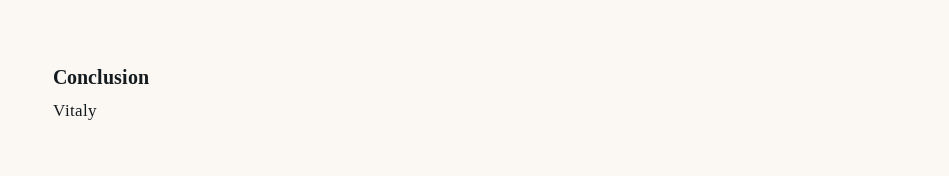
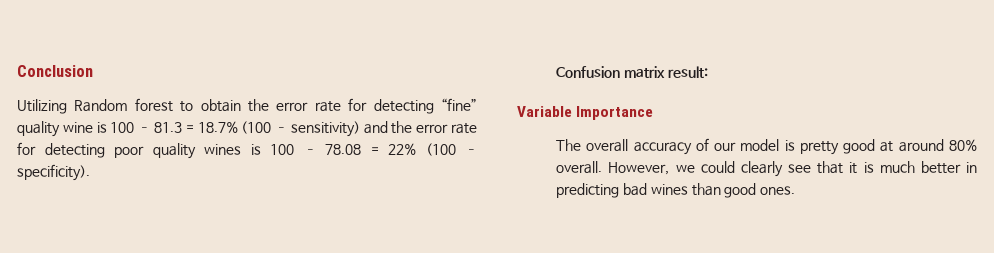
- Vitaly
+ Utilizing Random forest to obtain the error rate for detecting “fine” quality wine is 100 – 81.3 = 18.7% (100 – sensitivity) and the error rate for detecting poor quality wines is 100 – 78.08 = 22% (100 – specificity).
+ Confusion matrix result:
+ Variable Importance
+ The overall accuracy of our model is pretty good at around 80% overall. However, we could clearly see that it is much better in predicting bad wines than good ones.

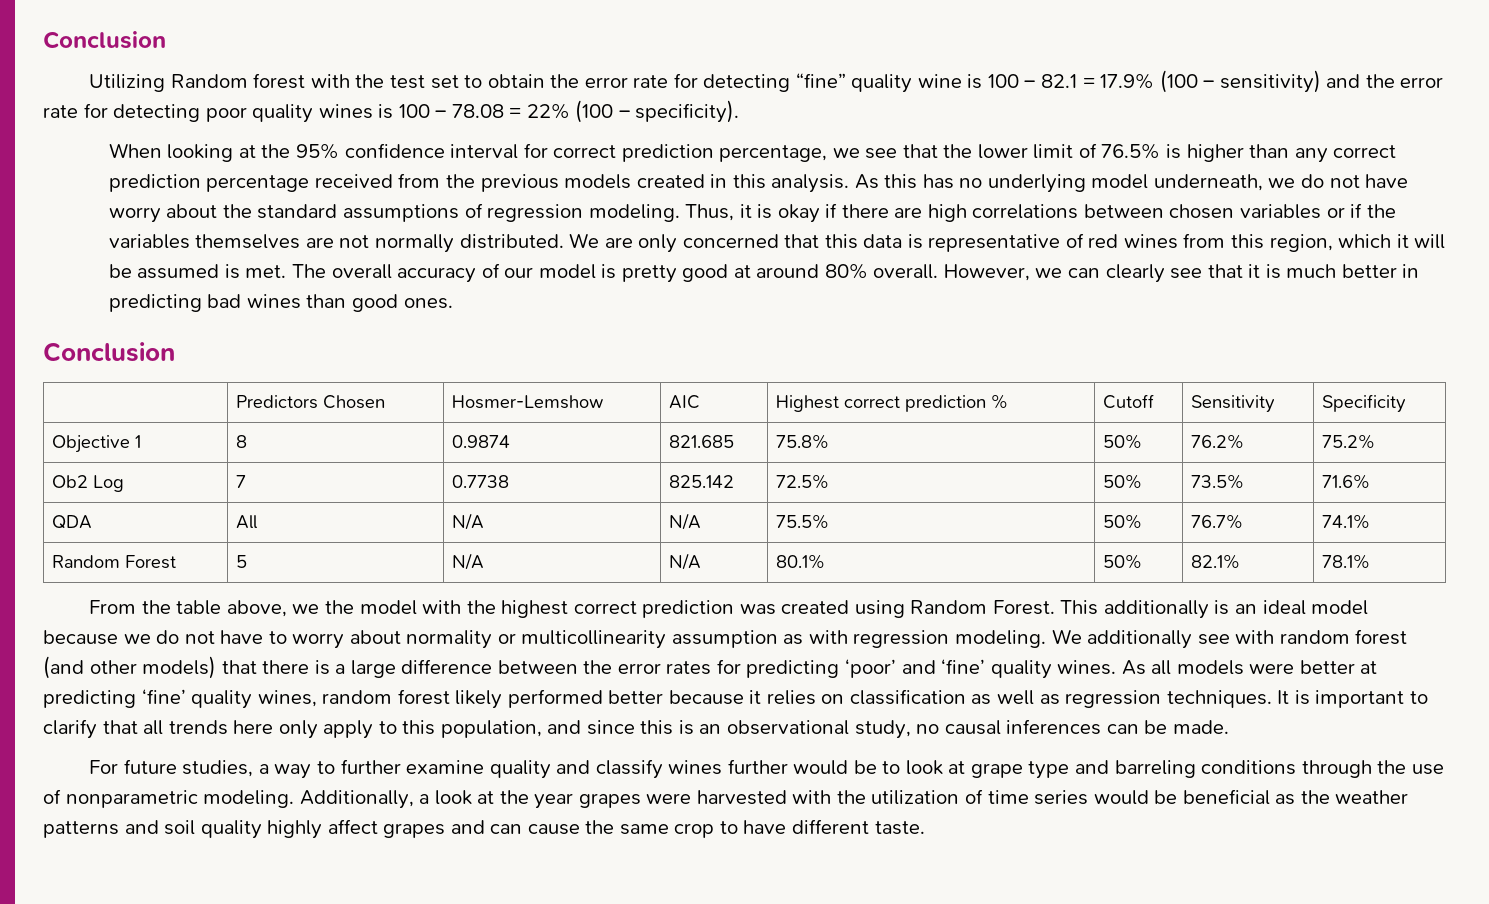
- Utilizing Random forest to obtain the error rate for detecting “fine” quality wine is 100 – 81.3 = 18.7% (100 – sensitivity) and the error rate for detecting poor quality wines is 100 – 78.08 = 22% (100 – specificity).
+ Utilizing Random forest with the test set to obtain the error rate for detecting “fine” quality wine is 100 – 82.1 = 17.9% (100 – sensitivity) and the error rate for detecting poor quality wines is 100 – 78.08 = 22% (100 – specificity).
- Confusion matrix result:
- Variable Importance
- The overall accuracy of our model is pretty good at around 80% overall.
+ When looking at the 95% confidence interval for correct prediction percentage, we see that the lower limit of 76.5% is higher than any correct prediction percentage received from the previous models created in this analysis. As this has no underlying model underneath, we do not have worry about the standard assumptions of regression modeling. Thus, it is okay if there are high correlations between chosen variables or if the variables themselves are not normally distributed. We are only concerned that this data is representative of red wines from this region, which it will be assumed is met. The overall accuracy of our model is pretty good at around 80% overall.
- However, we could clearly see that it is much better in predicting bad wines than good ones.
+ However, we can clearly see that it is much better in predicting bad wines than good ones.
+ Conclusion
+ | Predictors Chosen | Hosmer-Lemshow | AIC | Highest correct prediction % | Cutoff | Sensitivity | Specificity
+ Objective 1 | 8 | 0.9874 | 821.685 | 75.8% | 50% | 76.2% | 75.2%
+ Ob2 Log | 7 | 0.7738 | 825.142 | 72.5% | 50% | 73.5% | 71.6%
+ QDA | All | N/A | N/A | 75.5% | 50% | 76.7% | 74.1%
+ Random Forest | 5 | N/A | N/A | 80.1% | 50% | 82.1% | 78.1%
+ From the table above, we the model with the highest correct prediction was created using Random Forest. This additionally is an ideal model because we do not have to worry about normality or multicollinearity assumption as with regression modeling. We additionally see with random forest (and other models) that there is a large difference between the error rates for predicting ‘poor’ and ‘fine’ quality wines. As all models were better at predicting ‘fine’ quality wines, random forest likely performed better because it relies on classification as well as regression techniques. It is important to clarify that all trends here only apply to this population, and since this is an observational study, no causal inferences can be made.
+ For future studies, a way to further examine quality and classify wines further would be to look at grape type and barreling conditions through the use of nonparametric modeling. Additionally, a look at the year grapes were harvested with the utilization of time series would be beneficial as the weather patterns and soil quality highly affect grapes and can cause the same crop to have different taste.

